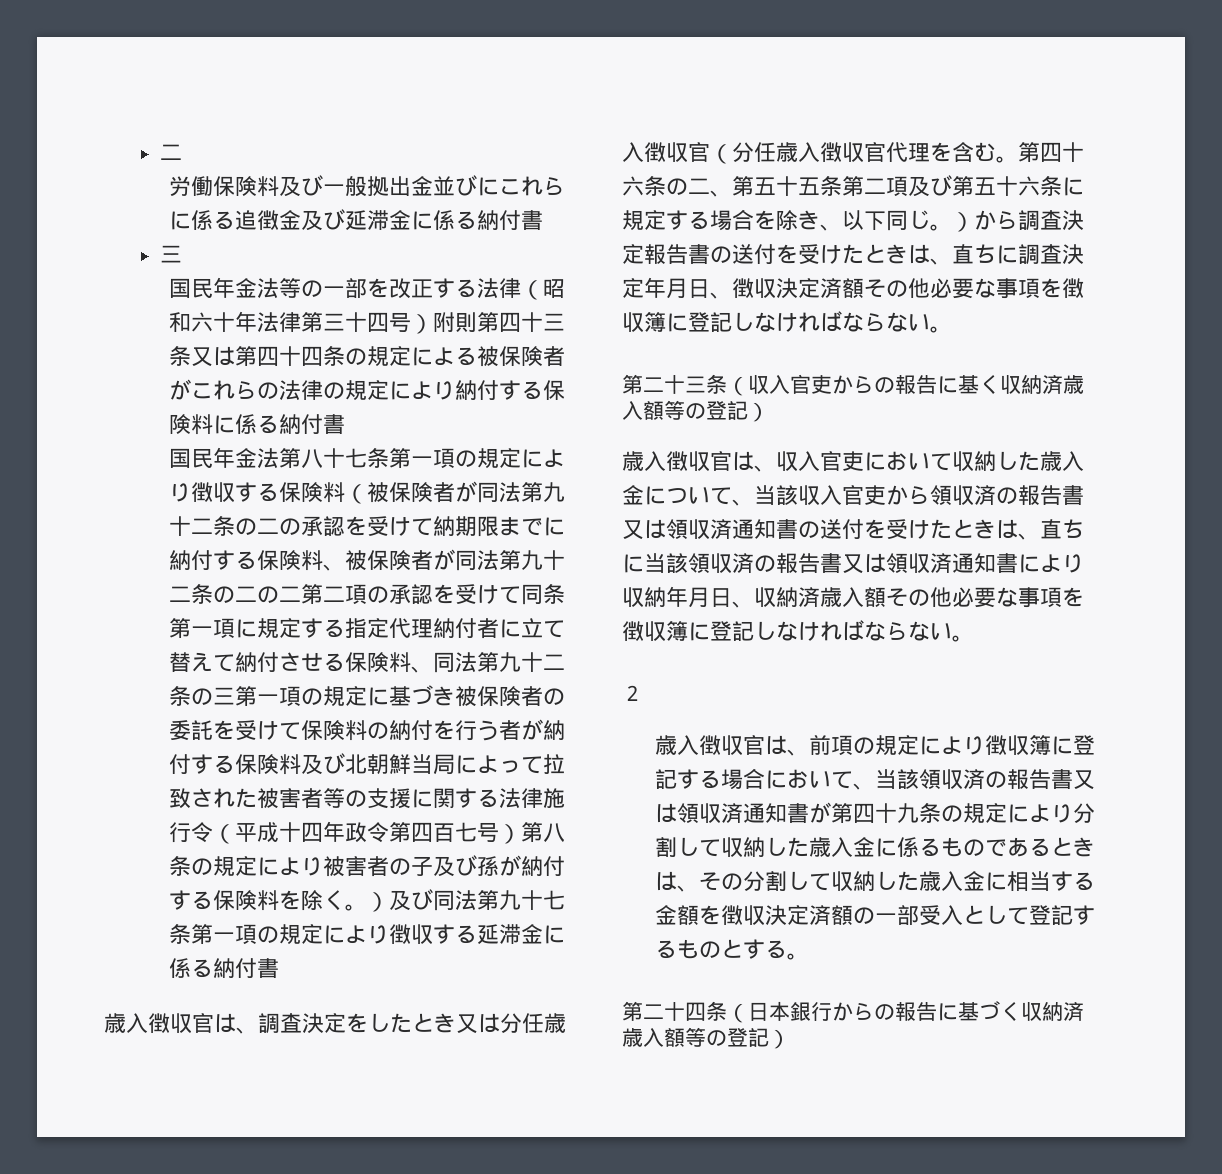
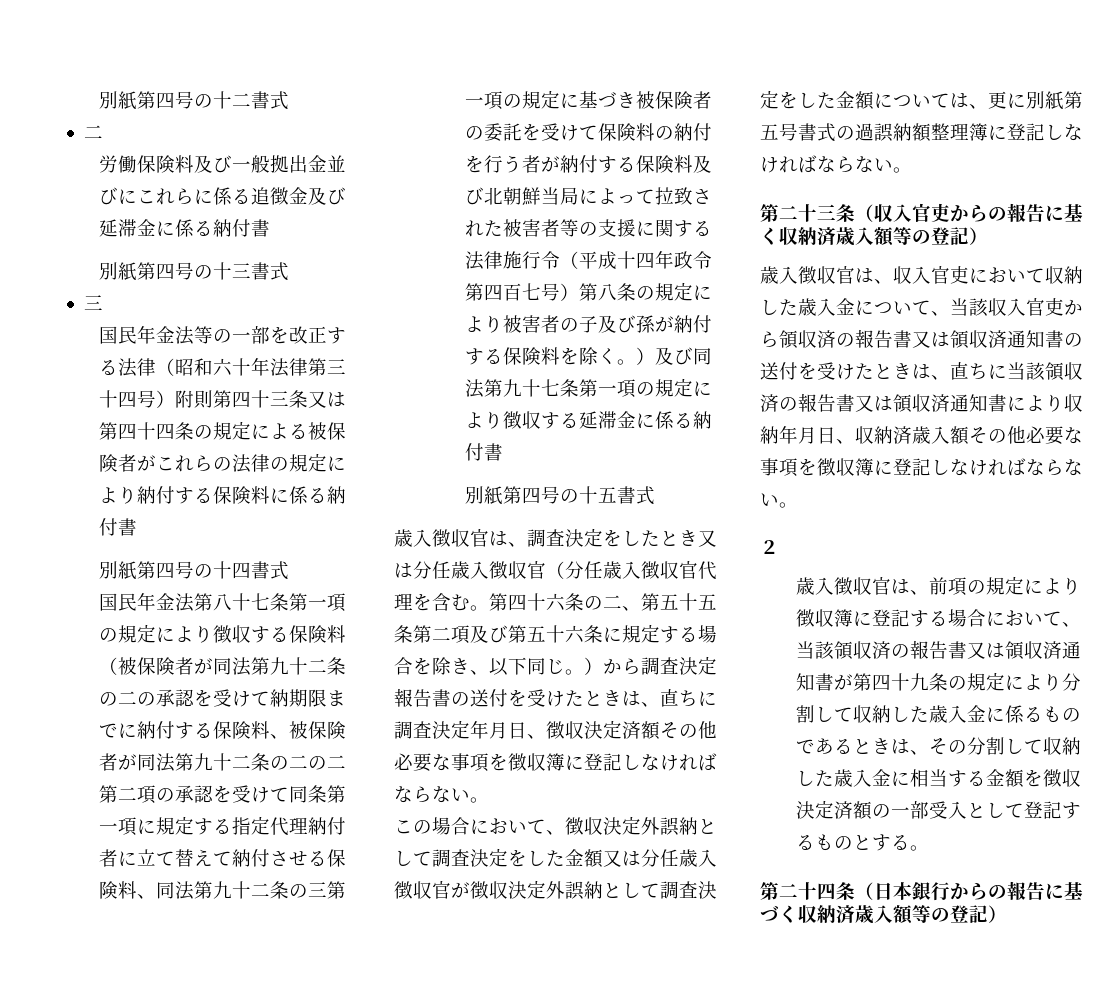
+ 別紙第四号の十二書式
+ 別紙第四号の十三書式
+ 別紙第四号の十四書式
+ 別紙第四号の十五書式
+ この場合において、徴収決定外誤納として調査決定をした金額又は分任歳入徴収官が徴収決定外誤納として調査決定をした金額については、更に別紙第五号書式の過誤納額整理簿に登記しなければならない。

